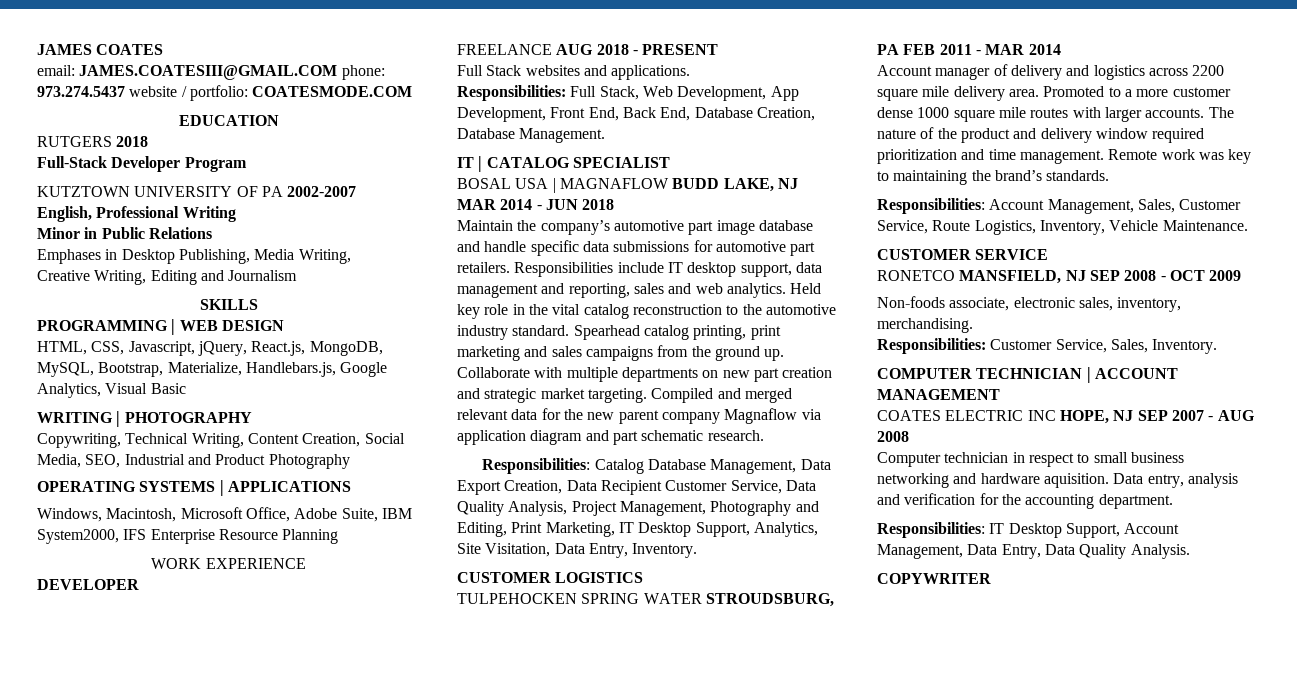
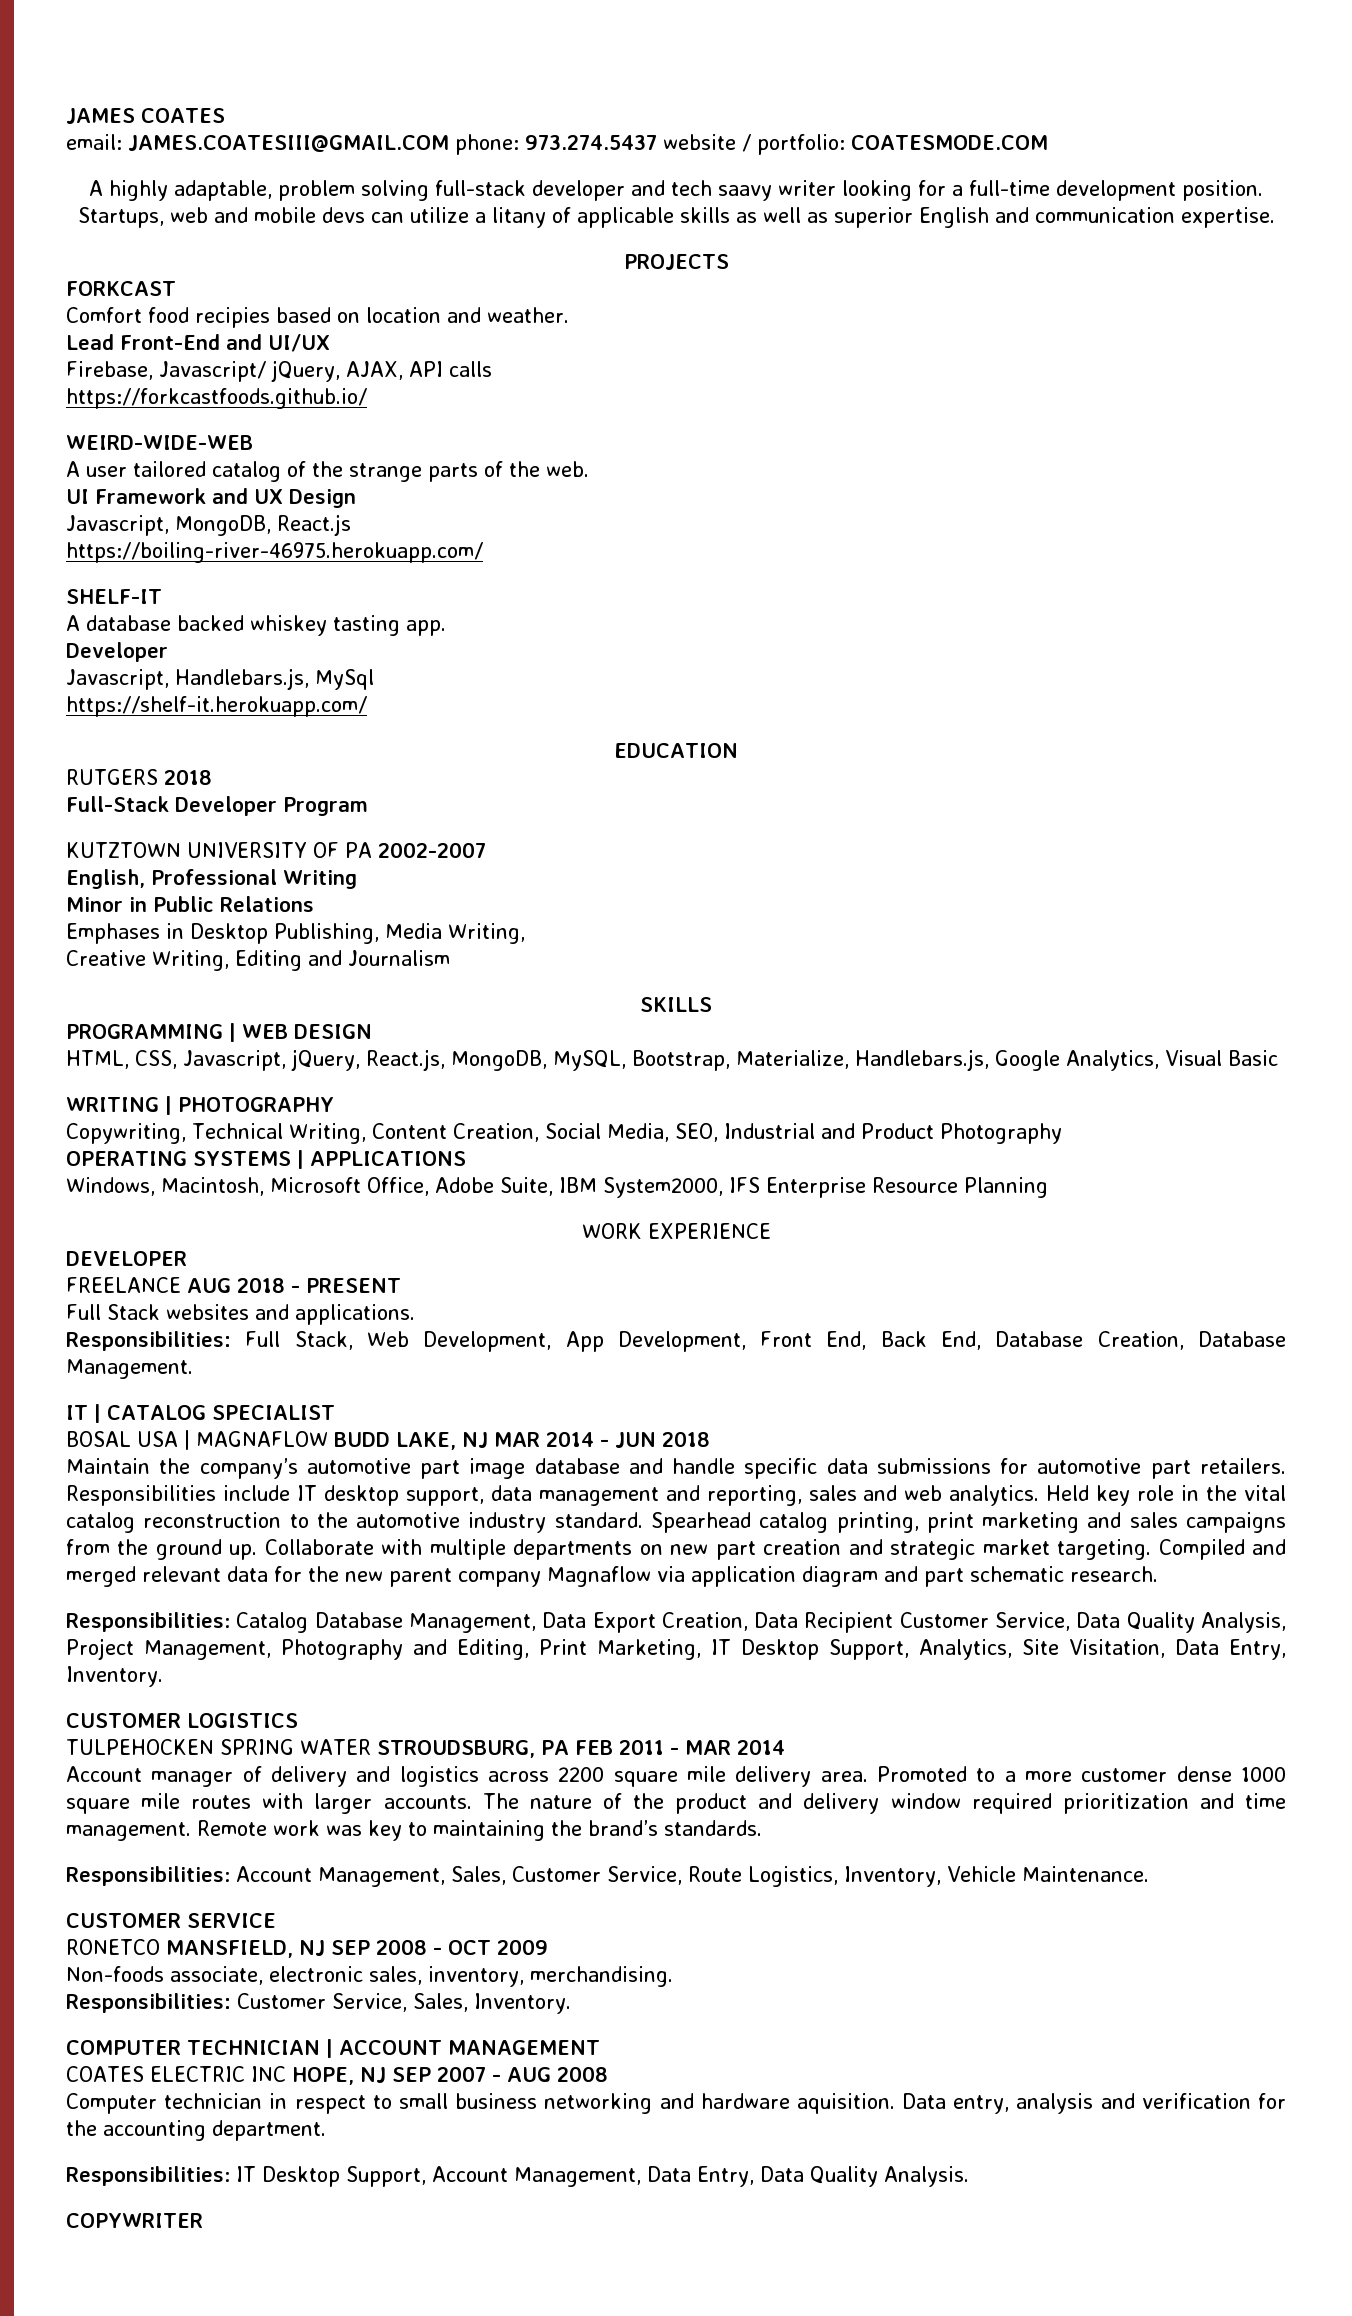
+ A highly adaptable, problem solving full-stack developer and tech saavy writer looking for a full-time development position. Startups, web and mobile devs can utilize a litany of applicable skills as well as superior English and communication expertise.
+ PROJECTS
+ FORKCAST
+ Comfort food recipies based on location and weather.
+ Lead Front-End and UI/UX
+ Firebase, Javascript/ jQuery, AJAX, API calls
+ https://forkcastfoods.github.io/
+ WEIRD-WIDE-WEB
+ A user tailored catalog of the strange parts of the web.
+ UI Framework and UX Design
+ Javascript, MongoDB, React.js
+ https://boiling-river-46975.herokuapp.com/
+ SHELF-IT
+ A database backed whiskey tasting app.
+ Developer
+ Javascript, Handlebars.js, MySql
+ https://shelf-it.herokuapp.com/

